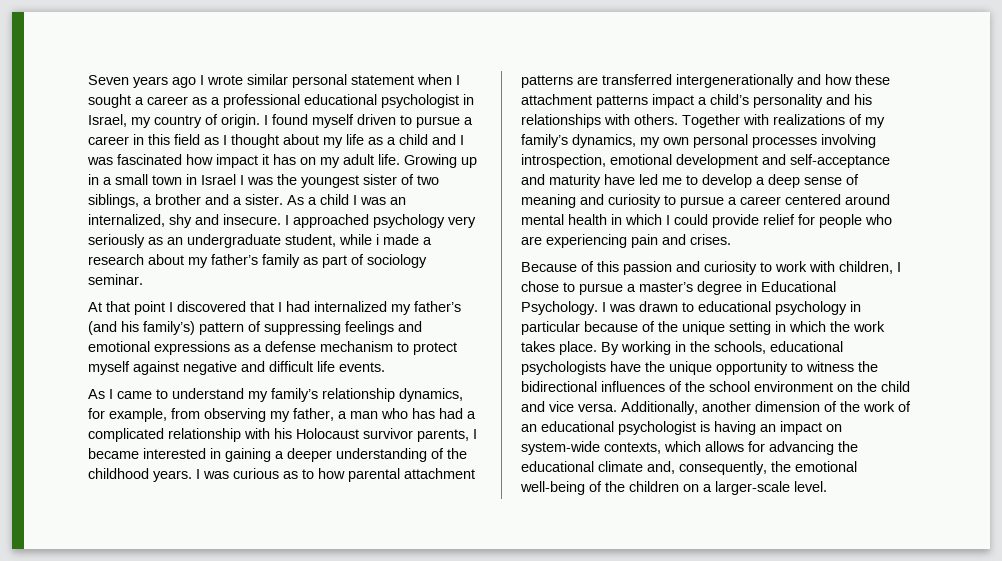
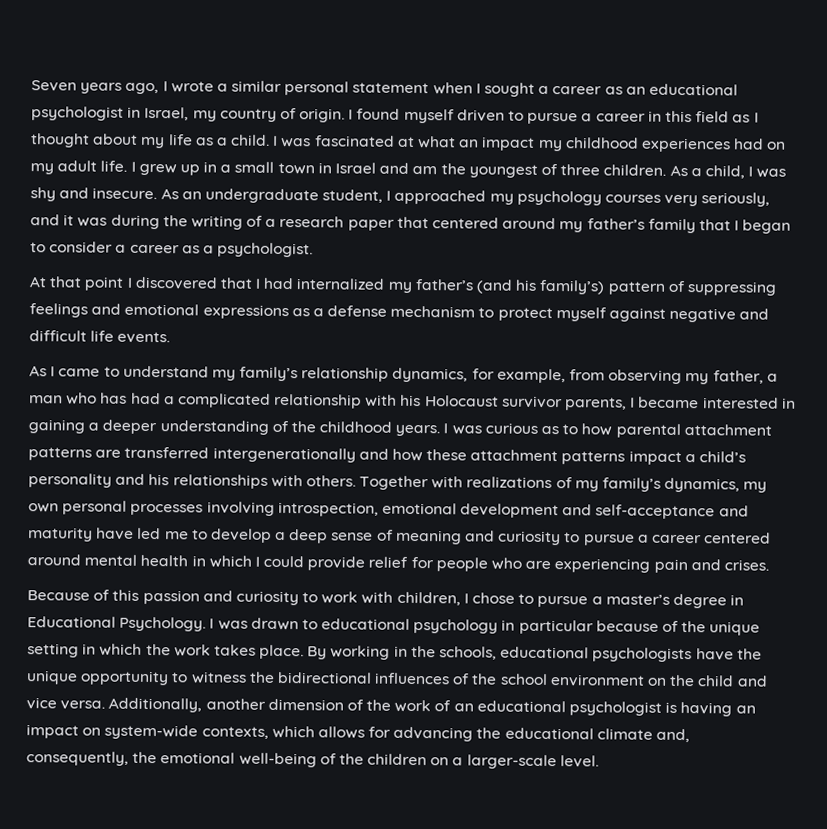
- Seven years ago I wrote similar personal statement when I sought a career as a professional educational psychologist in Israel, my country of origin.
+ Seven years ago, I wrote a similar personal statement when I sought a career as an educational psychologist in Israel, my country of origin.
- I found myself driven to pursue a career in this field as I thought about my life as a child and I was fascinated how impact it has on my adult life.
+ I found myself driven to pursue a career in this field as I thought about my life as a child. I was fascinated at what an impact my childhood experiences had on my adult life.
- Growing up in a small town in Israel I was the youngest sister of two siblings, a brother and a sister. As a child I was an internalized, shy and insecure. I approached psychology very seriously as an undergraduate student, while i made a research about my father’s family as part of sociology seminar.
+ I grew up in a small town in Israel and am the youngest of three children. As a child, I was shy and insecure. As an undergraduate student, I approached my psychology courses very seriously, and it was during the writing of a research paper that centered around my father’s family that I began to consider a career as a psychologist.

